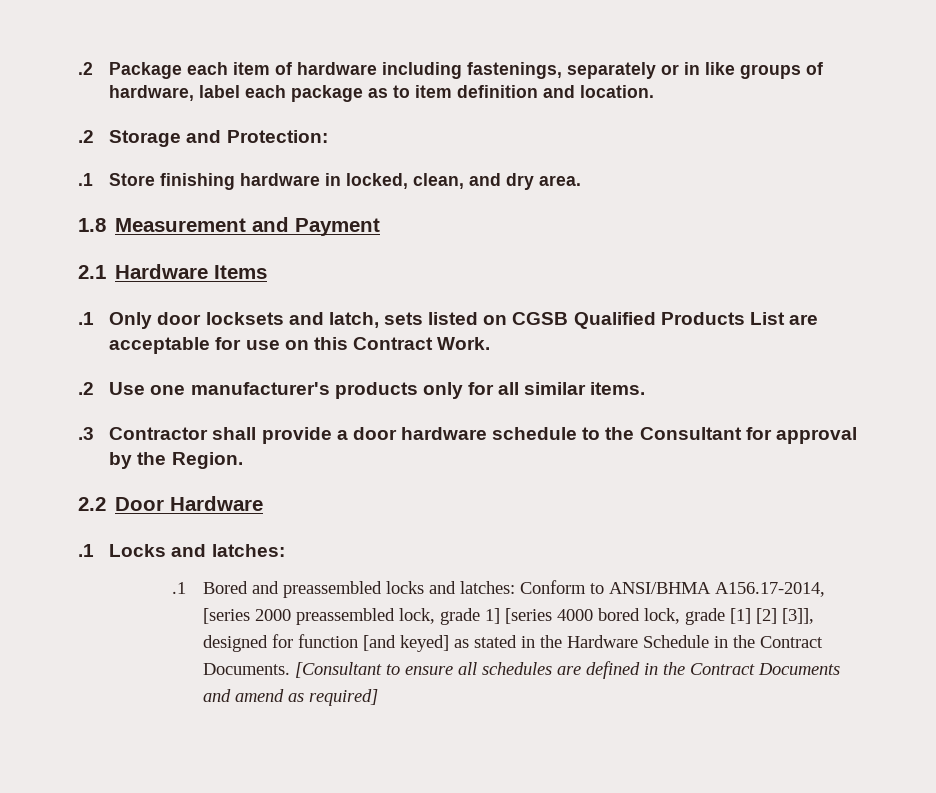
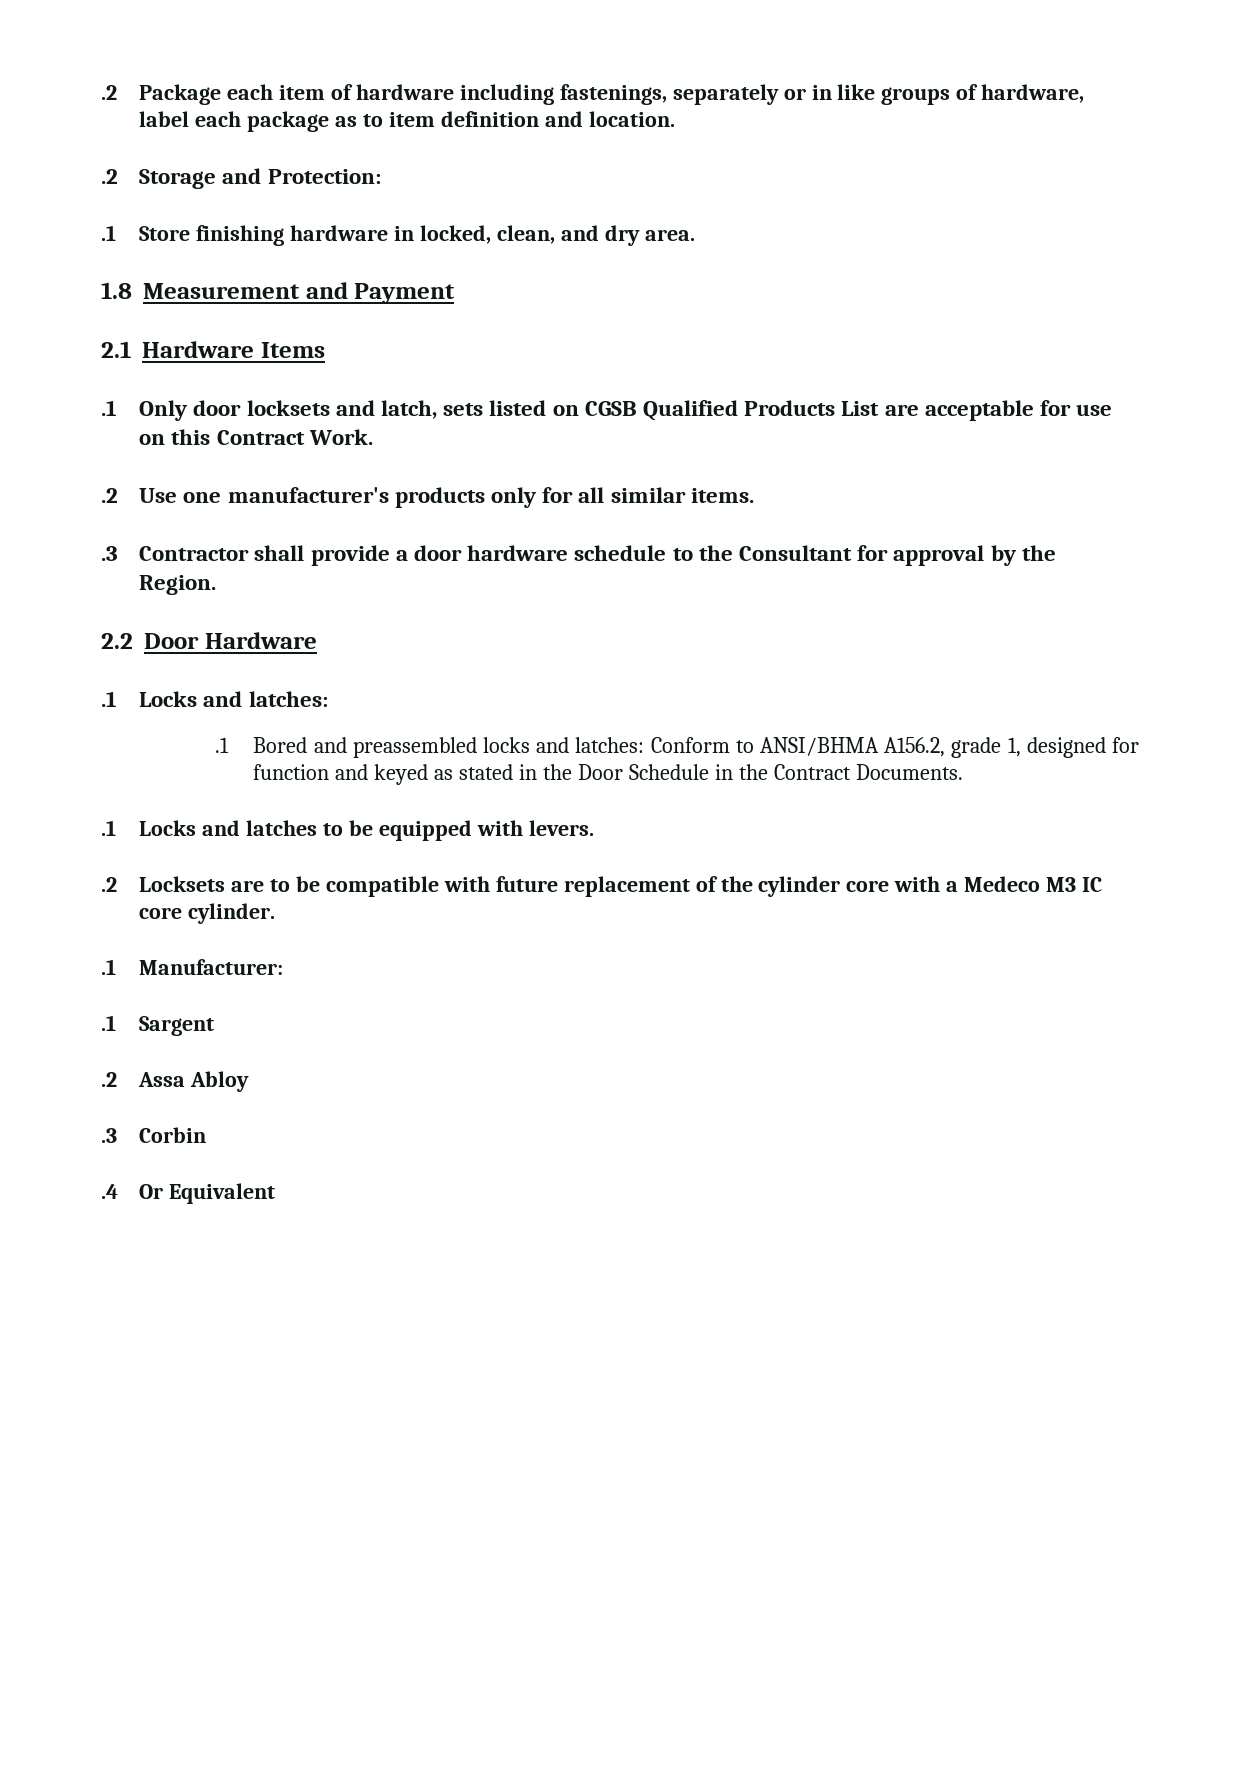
- .1 Bored and preassembled locks and latches: Conform to ANSI/BHMA A156.17-2014, [series 2000 preassembled lock, grade 1] [series 4000 bored lock, grade [1] [2] [3]], designed for function [and keyed] as stated in the Hardware Schedule in the Contract Documents. [Consultant to ensure all schedules are defined in the Contract Documents and amend as required]
+ .1 Bored and preassembled locks and latches: Conform to ANSI/BHMA A156.2, grade 1, designed for function and keyed as stated in the Door Schedule in the Contract Documents.
+ .1 Locks and latches to be equipped with levers.
+ .2 Locksets are to be compatible with future replacement of the cylinder core with a Medeco M3 IC core cylinder.
+ .1 Manufacturer:
+ .1 Sargent
+ .2 Assa Abloy
+ .3 Corbin
+ .4 Or Equivalent

